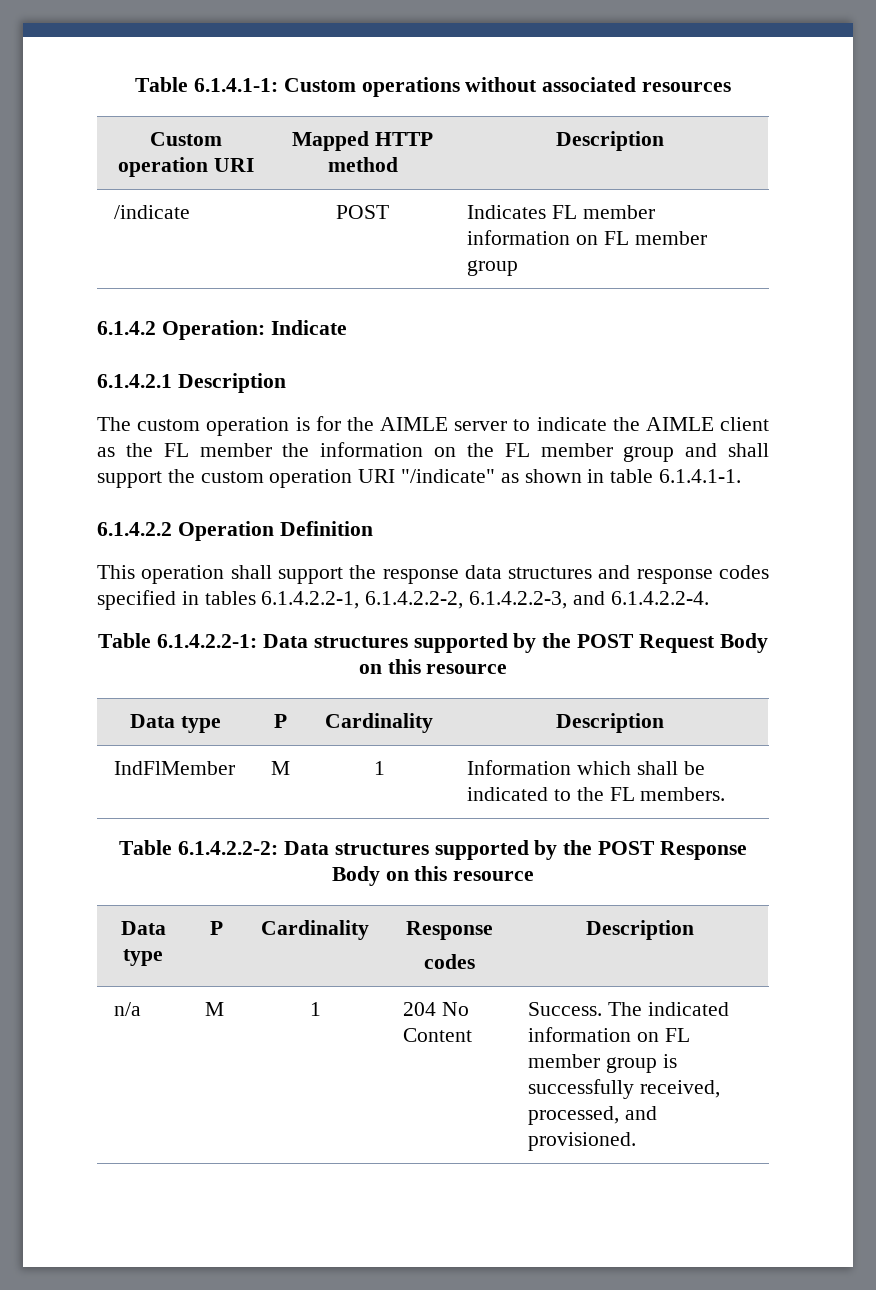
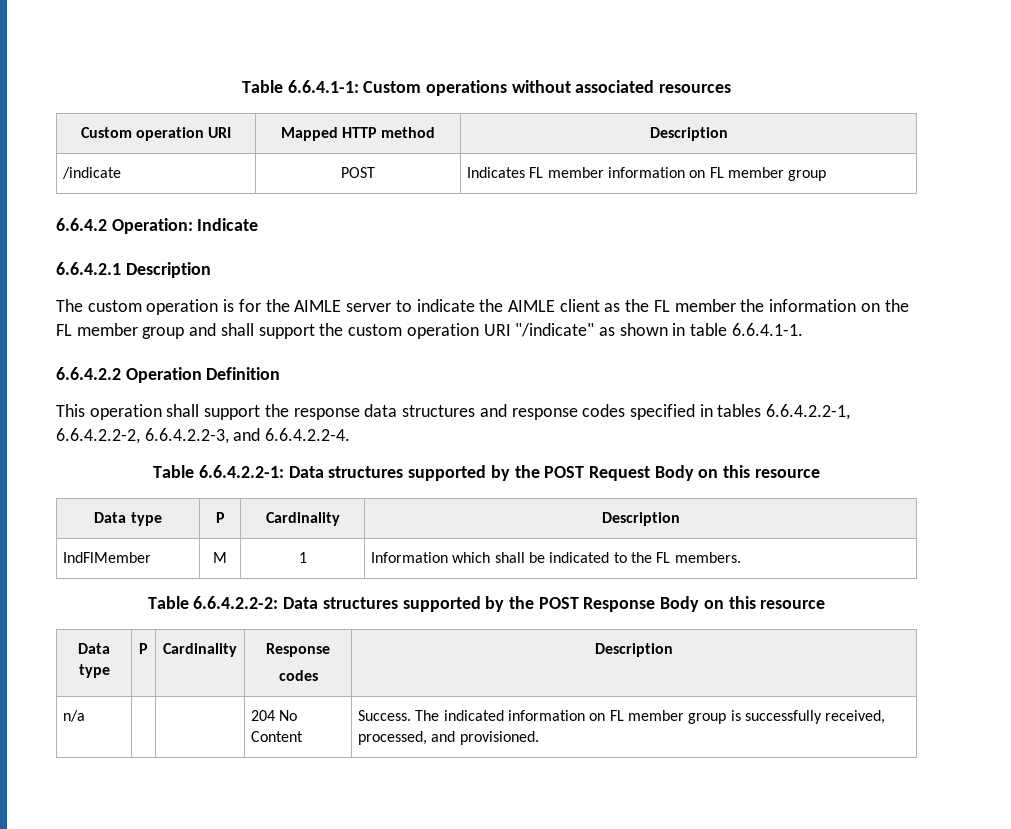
- Table 6.1.4.1-1: Custom operations without associated resources
+ Table 6.6.4.1-1: Custom operations without associated resources
- 6.1.4.2 Operation: Indicate
+ 6.6.4.2 Operation: Indicate
- 6.1.4.2.1 Description
+ 6.6.4.2.1 Description
- The custom operation is for the AIMLE server to indicate the AIMLE client as the FL member the information on the FL member group and shall support the custom operation URI "/indicate" as shown in table 6.1.4.1-1.
- 6.1.4.2.2 Operation Definition
+ The custom operation is for the AIMLE server to indicate the AIMLE client as the FL member the information on the FL member group and shall support the custom operation URI "/indicate" as shown in table 6.6.4.1-1.
+ 6.6.4.2.2 Operation Definition
- This operation shall support the response data structures and response codes specified in tables 6.1.4.2.2-1, 6.1.4.2.2-2, 6.1.4.2.2-3, and 6.1.4.2.2-4.
- Table 6.1.4.2.2-1: Data structures supported by the POST Request Body on this resource
+ This operation shall support the response data structures and response codes specified in tables 6.6.4.2.2-1, 6.6.4.2.2-2, 6.6.4.2.2-3, and 6.6.4.2.2-4.
+ Table 6.6.4.2.2-1: Data structures supported by the POST Request Body on this resource
- Table 6.1.4.2.2-2: Data structures supported by the POST Response Body on this resource
+ Table 6.6.4.2.2-2: Data structures supported by the POST Response Body on this resource
- n/a | M | 1 | 204 No Content | Success. The indicated information on FL member group is successfully received, processed, and provisioned.
+ n/a | | | 204 No Content | Success. The indicated information on FL member group is successfully received, processed, and provisioned.

